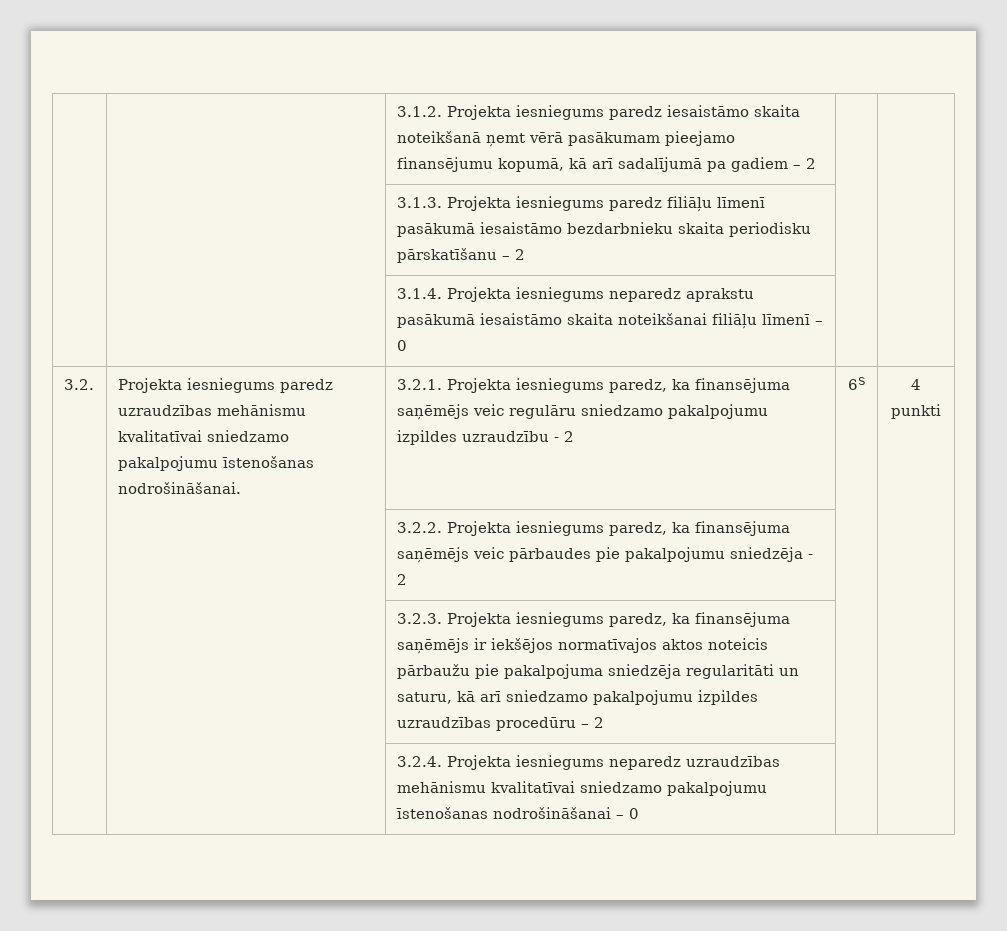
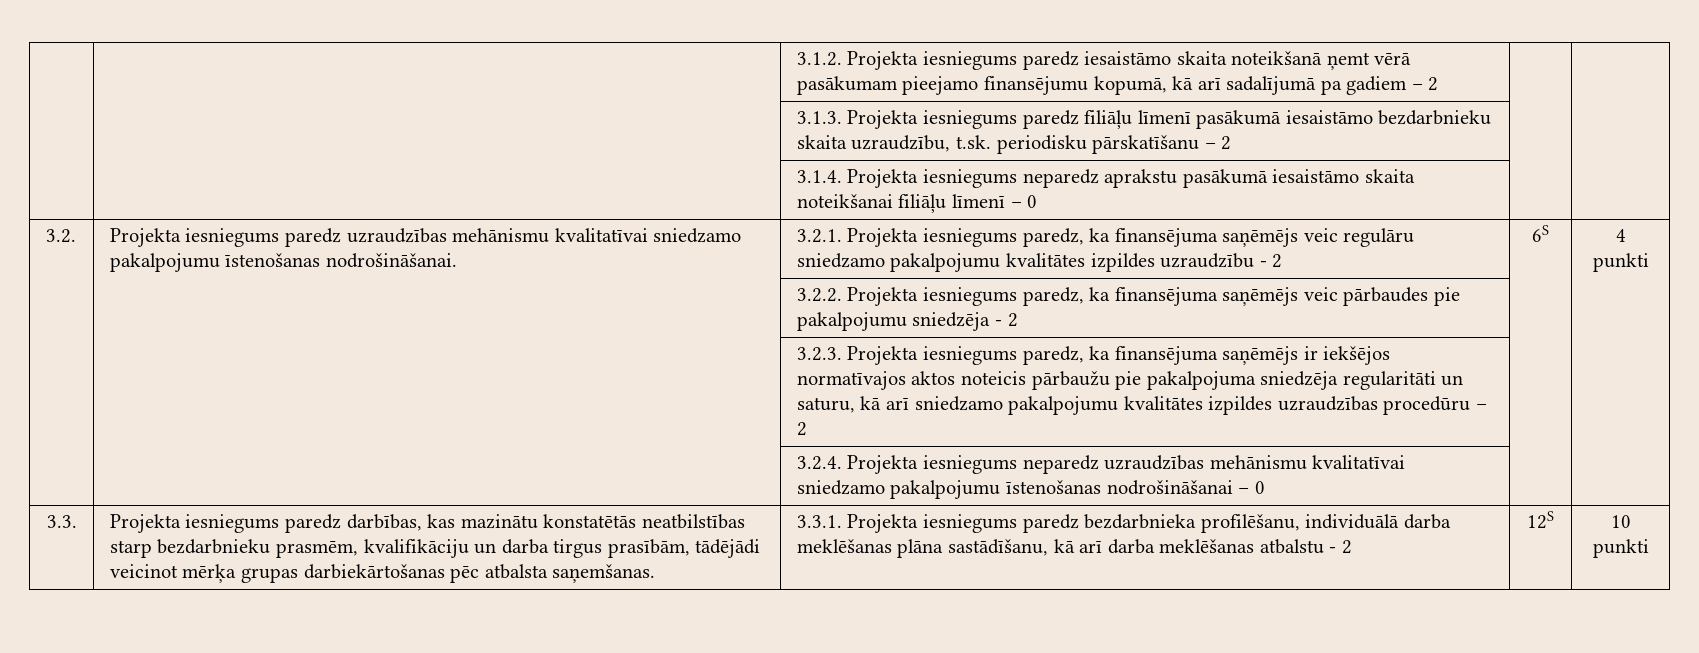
- | | 3.1.3. Projekta iesniegums paredz filiāļu līmenī pasākumā iesaistāmo bezdarbnieku skaita periodisku pārskatīšanu – 2 | |
+ | | 3.1.3. Projekta iesniegums paredz filiāļu līmenī pasākumā iesaistāmo bezdarbnieku skaita uzraudzību, t.sk. periodisku pārskatīšanu – 2 | |
- 3.2. | Projekta iesniegums paredz uzraudzības mehānismu kvalitatīvai sniedzamo pakalpojumu īstenošanas nodrošināšanai. | 3.2.1. Projekta iesniegums paredz, ka finansējuma saņēmējs veic regulāru sniedzamo pakalpojumu izpildes uzraudzību - 2 | 6S | 4 punkti
+ 3.2. | Projekta iesniegums paredz uzraudzības mehānismu kvalitatīvai sniedzamo pakalpojumu īstenošanas nodrošināšanai. | 3.2.1. Projekta iesniegums paredz, ka finansējuma saņēmējs veic regulāru sniedzamo pakalpojumu kvalitātes izpildes uzraudzību - 2 | 6S | 4 punkti
- | | 3.2.3. Projekta iesniegums paredz, ka finansējuma saņēmējs ir iekšējos normatīvajos aktos noteicis pārbaužu pie pakalpojuma sniedzēja regularitāti un saturu, kā arī sniedzamo pakalpojumu izpildes uzraudzības procedūru – 2 | |
+ | | 3.2.3. Projekta iesniegums paredz, ka finansējuma saņēmējs ir iekšējos normatīvajos aktos noteicis pārbaužu pie pakalpojuma sniedzēja regularitāti un saturu, kā arī sniedzamo pakalpojumu kvalitātes izpildes uzraudzības procedūru – 2 | |
+ 3.3. | Projekta iesniegums paredz darbības, kas mazinātu konstatētās neatbilstības starp bezdarbnieku prasmēm, kvalifikāciju un darba tirgus prasībām, tādējādi veicinot mērķa grupas darbiekārtošanas pēc atbalsta saņemšanas. | 3.3.1. Projekta iesniegums paredz bezdarbnieka profilēšanu, individuālā darba meklēšanas plāna sastādīšanu, kā arī darba meklēšanas atbalstu - 2 | 12S | 10 punkti

